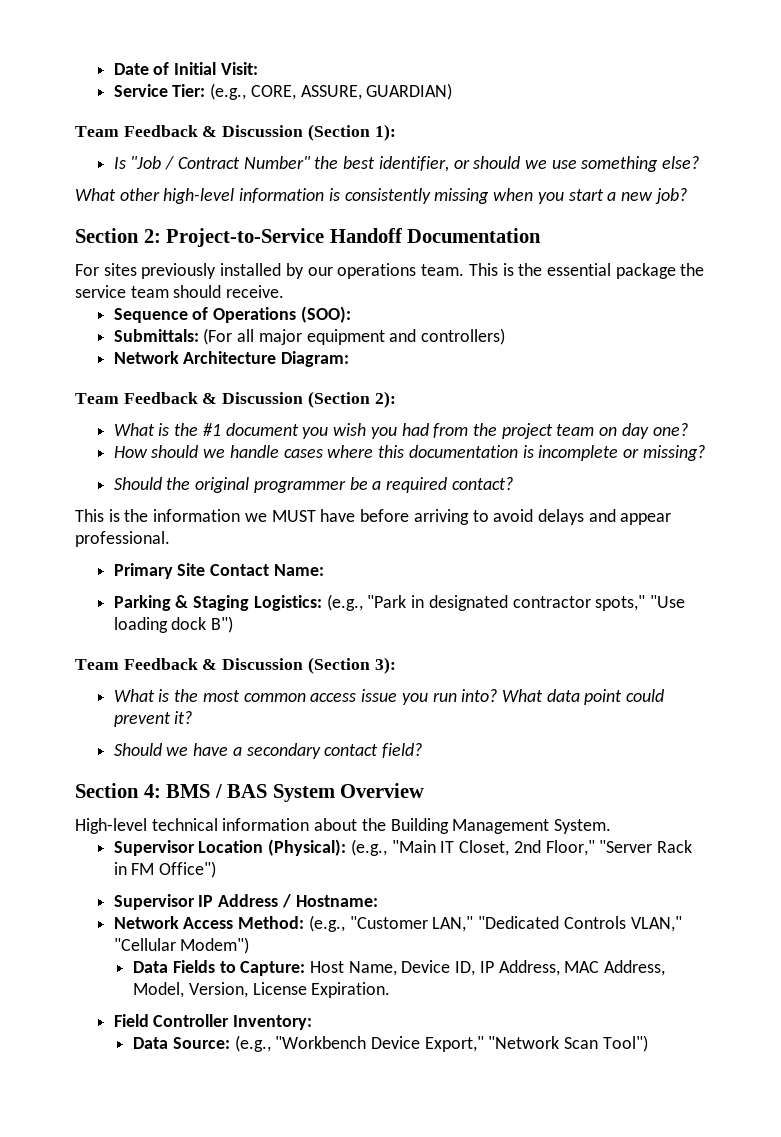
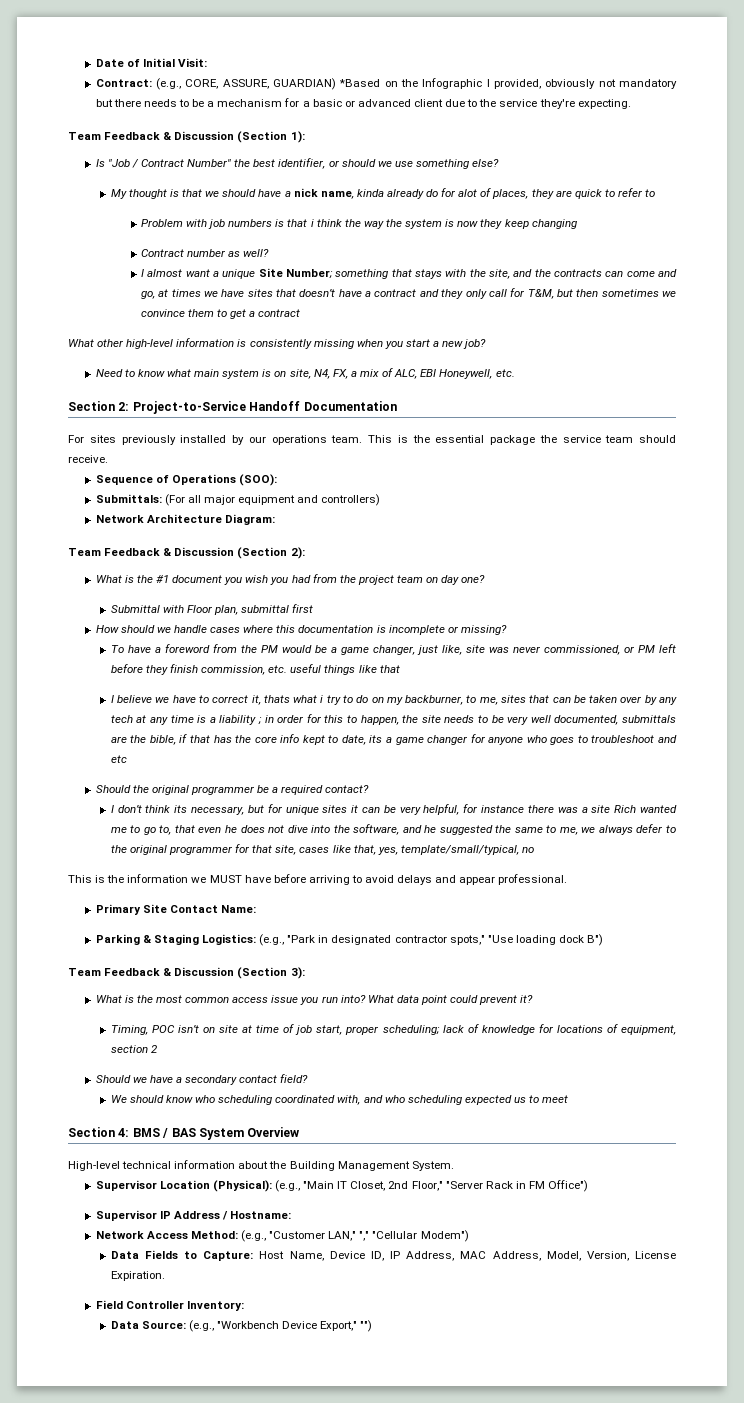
- Service Tier: (e.g., CORE, ASSURE, GUARDIAN)
+ Contract: (e.g., CORE, ASSURE, GUARDIAN) *Based on the Infographic I provided, obviously not mandatory but there needs to be a mechanism for a basic or advanced client due to the service they're expecting.
+ My thought is that we should have a nick name, kinda already do for alot of places, they are quick to refer to
+ Problem with job numbers is that i think the way the system is now they keep changing
+ Contract number as well?
+ I almost want a unique Site Number; something that stays with the site, and the contracts can come and go, at times we have sites that doesn’t have a contract and they only call for T&M, but then sometimes we convince them to get a contract
+ Need to know what main system is on site, N4, FX, a mix of ALC, EBI Honeywell, etc.
+ Submittal with Floor plan, submittal first
+ To have a foreword from the PM would be a game changer, just like, site was never commissioned, or PM left before they finish commission, etc. useful things like that
+ I believe we have to correct it, thats what i try to do on my backburner, to me, sites that can be taken over by any tech at any time is a liability ; in order for this to happen, the site needs to be very well documented, submittals are the bible, if that has the core info kept to date, its a game changer for anyone who goes to troubleshoot and etc
+ I don’t think its necessary, but for unique sites it can be very helpful, for instance there was a site Rich wanted me to go to, that even he does not dive into the software, and he suggested the same to me, we always defer to the original programmer for that site, cases like that, yes, template/small/typical, no
+ Timing, POC isn’t on site at time of job start, proper scheduling; lack of knowledge for locations of equipment, section 2
+ We should know who scheduling coordinated with, and who scheduling expected us to meet
- Network Access Method: (e.g., "Customer LAN," "Dedicated Controls VLAN," "Cellular Modem")
+ Network Access Method: (e.g., "Customer LAN," "," "Cellular Modem")
- Data Source: (e.g., "Workbench Device Export," "Network Scan Tool")
+ Data Source: (e.g., "Workbench Device Export," "")

